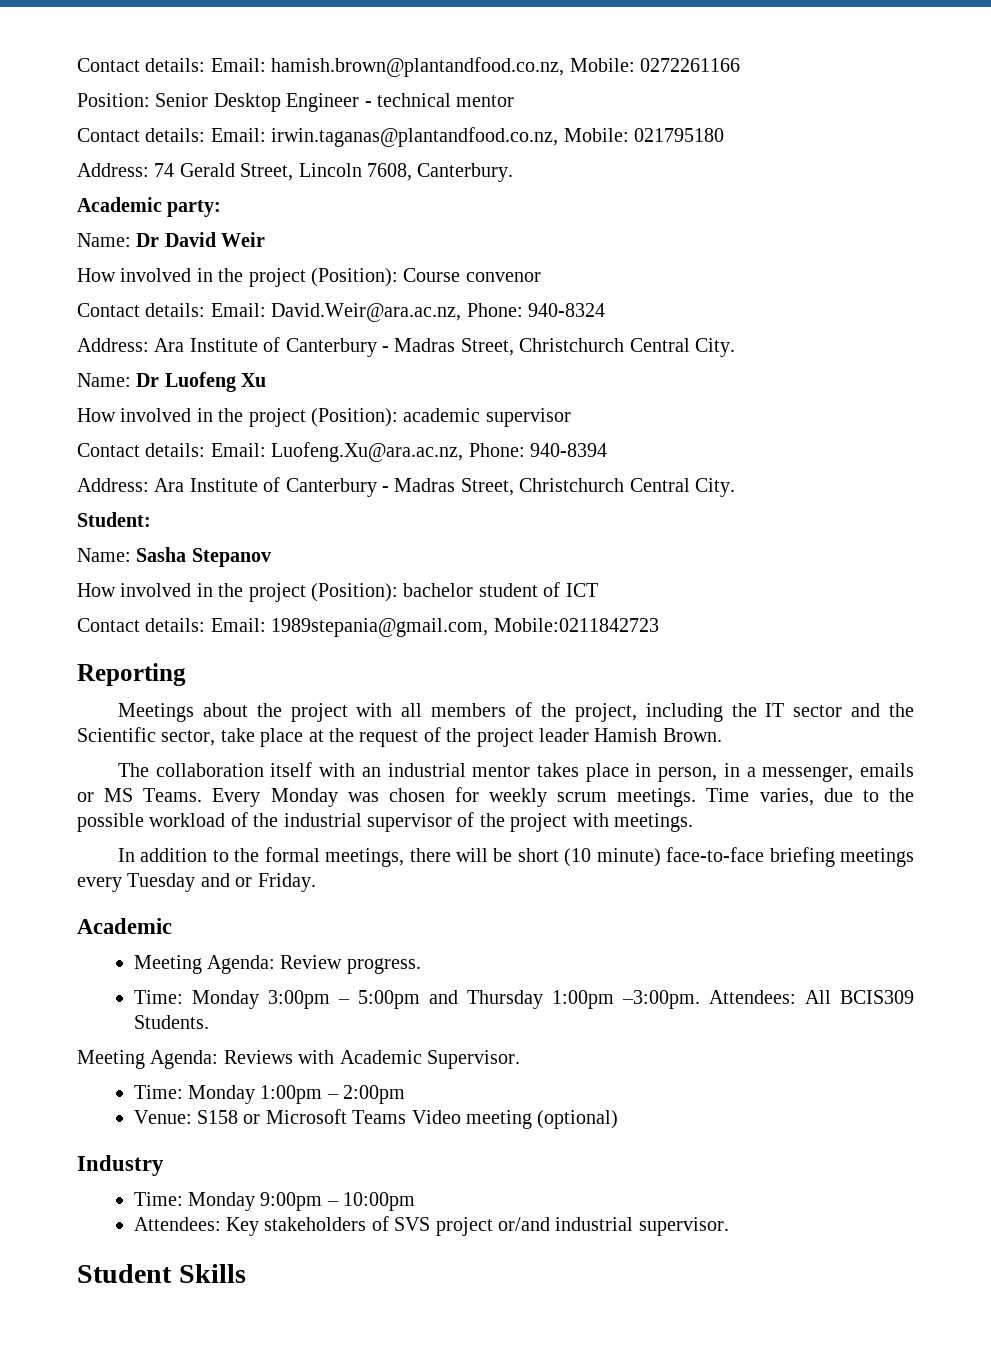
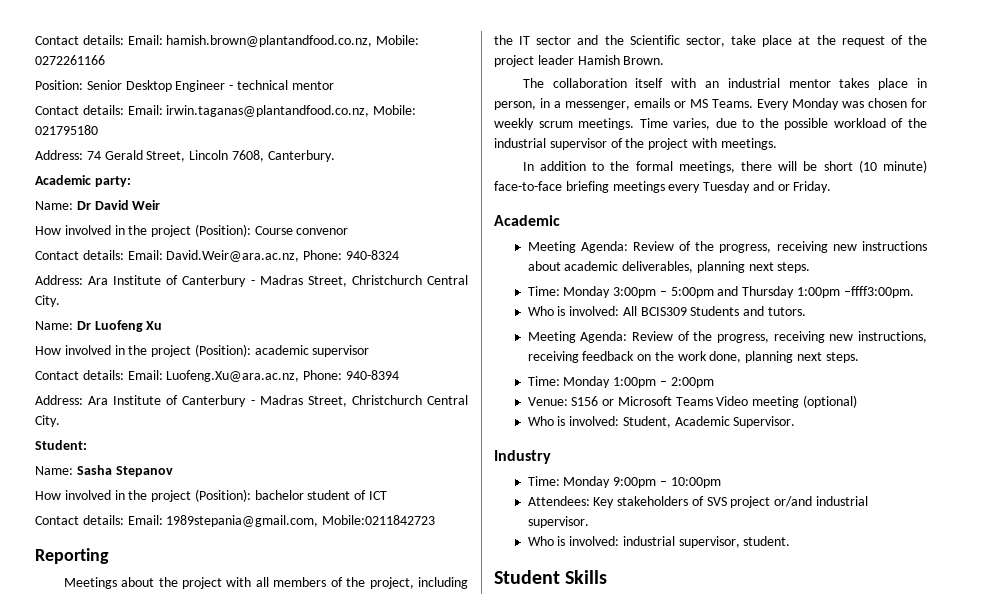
- Meeting Agenda: Review progress.
+ Meeting Agenda: Review of the progress, receiving new instructions about academic deliverables, planning next steps.
- Time: Monday 3:00pm – 5:00pm and Thursday 1:00pm –3:00pm. Attendees: All BCIS309 Students.
- Meeting Agenda: Reviews with Academic Supervisor.
+ Time: Monday 3:00pm – 5:00pm and Thursday 1:00pm –ffff3:00pm.
+ Who is involved: All BCIS309 Students and tutors.
+ Meeting Agenda: Review of the progress, receiving new instructions, receiving feedback on the work done, planning next steps.
- Venue: S158 or Microsoft Teams Video meeting (optional)
+ Venue: S156 or Microsoft Teams Video meeting (optional)
+ Who is involved: Student, Academic Supervisor.
+ Who is involved: industrial supervisor, student.

